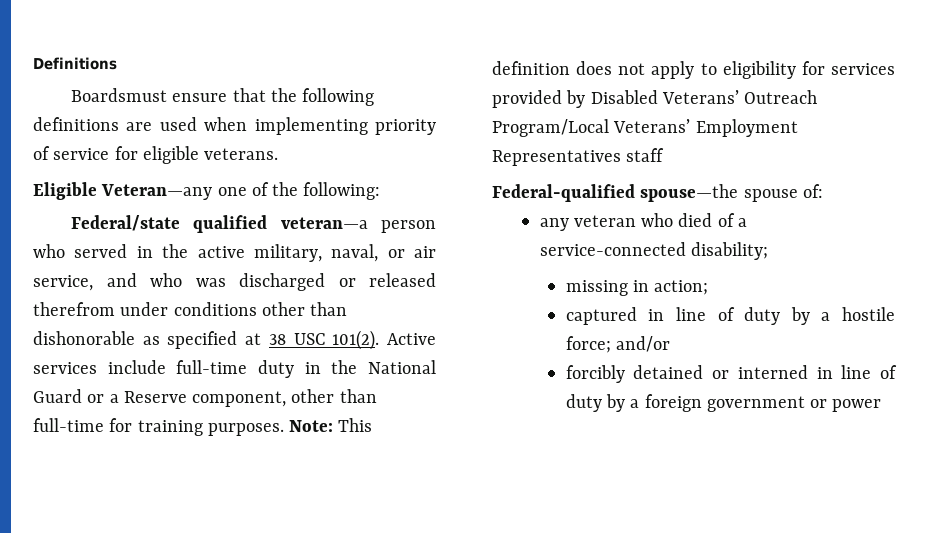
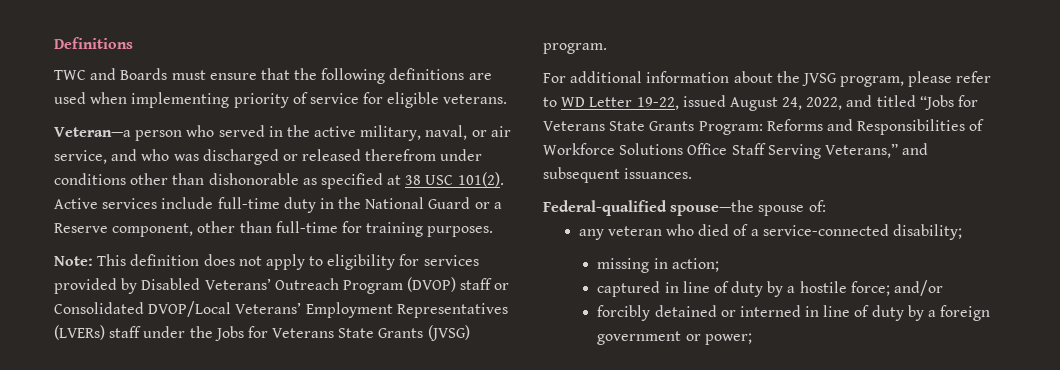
- Boardsmust ensure that the following definitions are used when implementing priority of service for eligible veterans.
+ TWC and Boards must ensure that the following definitions are used when implementing priority of service for eligible veterans.
- Eligible Veteran—any one of the following:
- Federal/state qualified veteran—a person who served in the active military, naval, or air service, and who was discharged or released therefrom under conditions other than dishonorable as specified at 38 USC 101(2).
+ Veteran—a person who served in the active military, naval, or air service, and who was discharged or released therefrom under conditions other than dishonorable as specified at 38 USC 101(2).
- Active services include full-time duty in the National Guard or a Reserve component, other than full-time for training purposes. Note: This definition does not apply to eligibility for services provided by Disabled Veterans’ Outreach Program/Local Veterans’ Employment Representatives staff
+ Active services include full-time duty in the National Guard or a Reserve component, other than full-time for training purposes.
+ Note: This definition does not apply to eligibility for services provided by Disabled Veterans’ Outreach Program (DVOP) staff or Consolidated DVOP/Local Veterans’ Employment Representatives (LVERs) staff under the Jobs for Veterans State Grants (JVSG) program.
+ For additional information about the JVSG program, please refer to WD Letter 19-22, issued August 24, 2022, and titled “Jobs for Veterans State Grants Program: Reforms and Responsibilities of Workforce Solutions Office Staff Serving Veterans,” and subsequent issuances.
- forcibly detained or interned in line of duty by a foreign government or power
+ forcibly detained or interned in line of duty by a foreign government or power;

